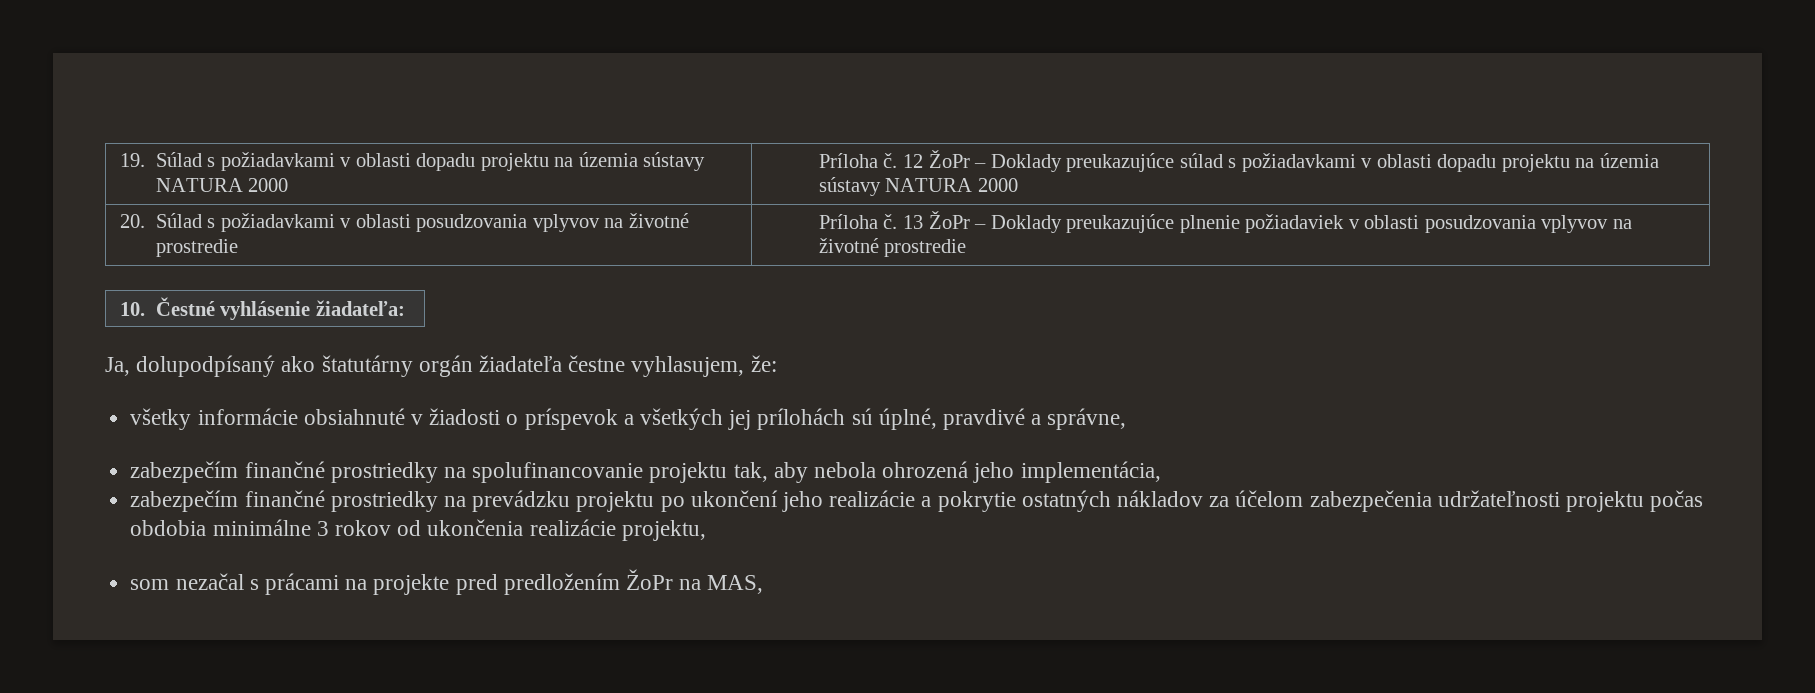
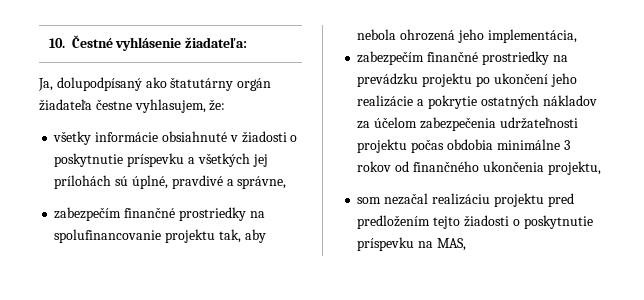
- 19. Súlad s požiadavkami v oblasti dopadu projektu na územia sústavy NATURA 2000 | Príloha č. 12 ŽoPr – Doklady preukazujúce súlad s požiadavkami v oblasti dopadu projektu na územia sústavy NATURA 2000
- 20. Súlad s požiadavkami v oblasti posudzovania vplyvov na životné prostredie | Príloha č. 13 ŽoPr – Doklady preukazujúce plnenie požiadaviek v oblasti posudzovania vplyvov na životné prostredie
- všetky informácie obsiahnuté v žiadosti o príspevok a všetkých jej prílohách sú úplné, pravdivé a správne,
+ všetky informácie obsiahnuté v žiadosti o poskytnutie príspevku a všetkých jej prílohách sú úplné, pravdivé a správne,
- zabezpečím finančné prostriedky na prevádzku projektu po ukončení jeho realizácie a pokrytie ostatných nákladov za účelom zabezpečenia udržateľnosti projektu počas obdobia minimálne 3 rokov od ukončenia realizácie projektu,
+ zabezpečím finančné prostriedky na prevádzku projektu po ukončení jeho realizácie a pokrytie ostatných nákladov za účelom zabezpečenia udržateľnosti projektu počas obdobia minimálne 3 rokov od finančného ukončenia projektu,
- som nezačal s prácami na projekte pred predložením ŽoPr na MAS,
+ som nezačal realizáciu projektu pred predložením tejto žiadosti o poskytnutie príspevku na MAS,

